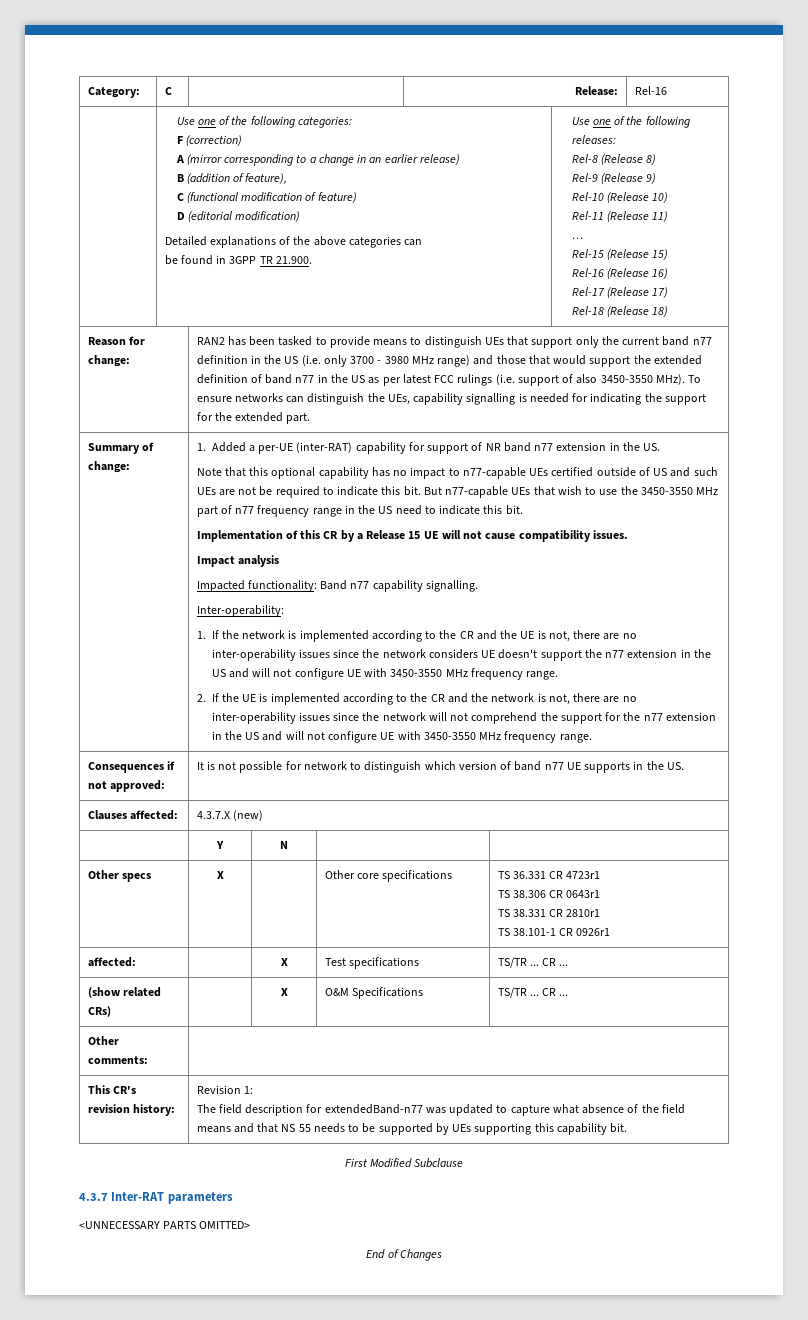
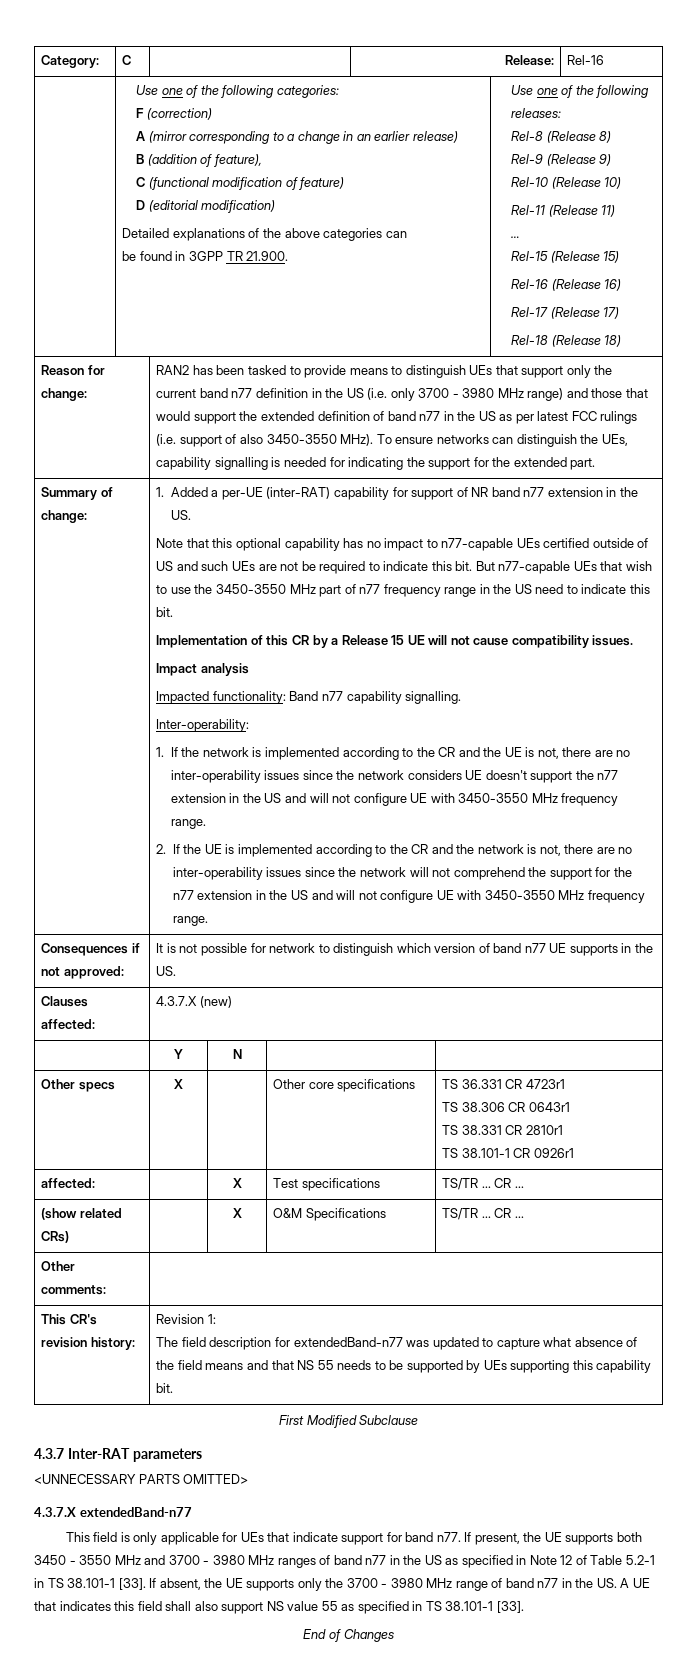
+ 4.3.7.X extendedBand-n77
+ This field is only applicable for UEs that indicate support for band n77. If present, the UE supports both 3450 - 3550 MHz and 3700 - 3980 MHz ranges of band n77 in the US as specified in Note 12 of Table 5.2-1 in TS 38.101-1 [33]. If absent, the UE supports only the 3700 - 3980 MHz range of band n77 in the US. A UE that indicates this field shall also support NS value 55 as specified in TS 38.101-1 [33].

